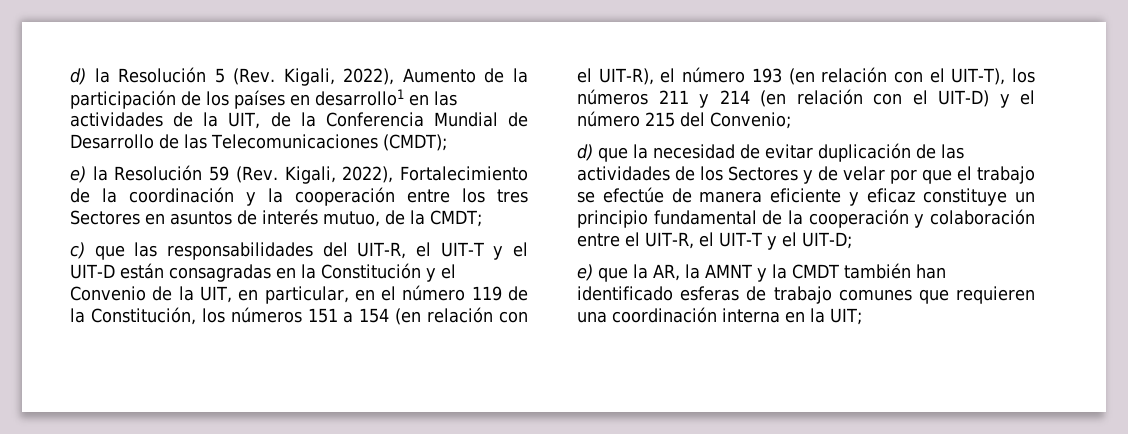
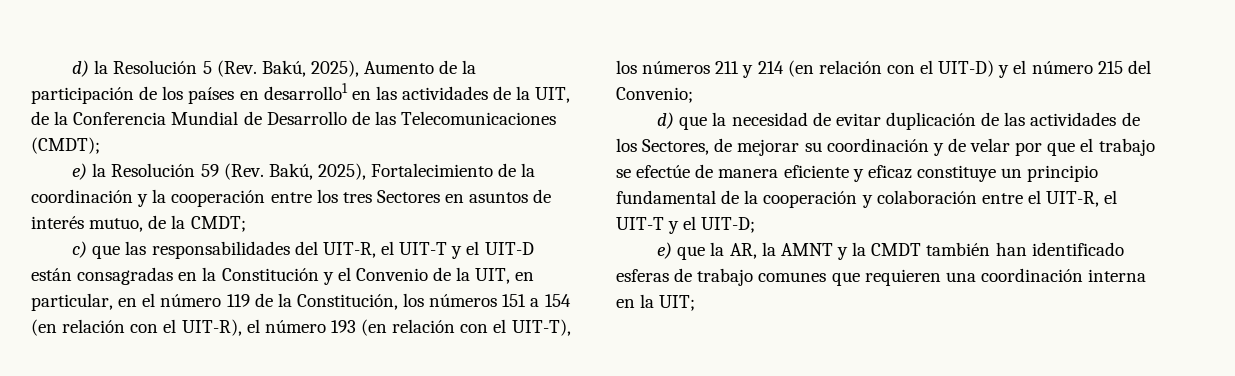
- d) la Resolución 5 (Rev. Kigali, 2022), Aumento de la participación de los países en desarrollo1 en las actividades de la UIT, de la Conferencia Mundial de Desarrollo de las Telecomunicaciones (CMDT);
+ d) la Resolución 5 (Rev. Bakú, 2025), Aumento de la participación de los países en desarrollo1 en las actividades de la UIT, de la Conferencia Mundial de Desarrollo de las Telecomunicaciones (CMDT);
- e) la Resolución 59 (Rev. Kigali, 2022), Fortalecimiento de la coordinación y la cooperación entre los tres Sectores en asuntos de interés mutuo, de la CMDT;
+ e) la Resolución 59 (Rev. Bakú, 2025), Fortalecimiento de la coordinación y la cooperación entre los tres Sectores en asuntos de interés mutuo, de la CMDT;
- d) que la necesidad de evitar duplicación de las actividades de los Sectores y de velar por que el trabajo se efectúe de manera eficiente y eficaz constituye un principio fundamental de la cooperación y colaboración entre el UIT-R, el UIT-T y el UIT-D;
+ d) que la necesidad de evitar duplicación de las actividades de los Sectores, de mejorar su coordinación y de velar por que el trabajo se efectúe de manera eficiente y eficaz constituye un principio fundamental de la cooperación y colaboración entre el UIT-R, el UIT-T y el UIT-D;

